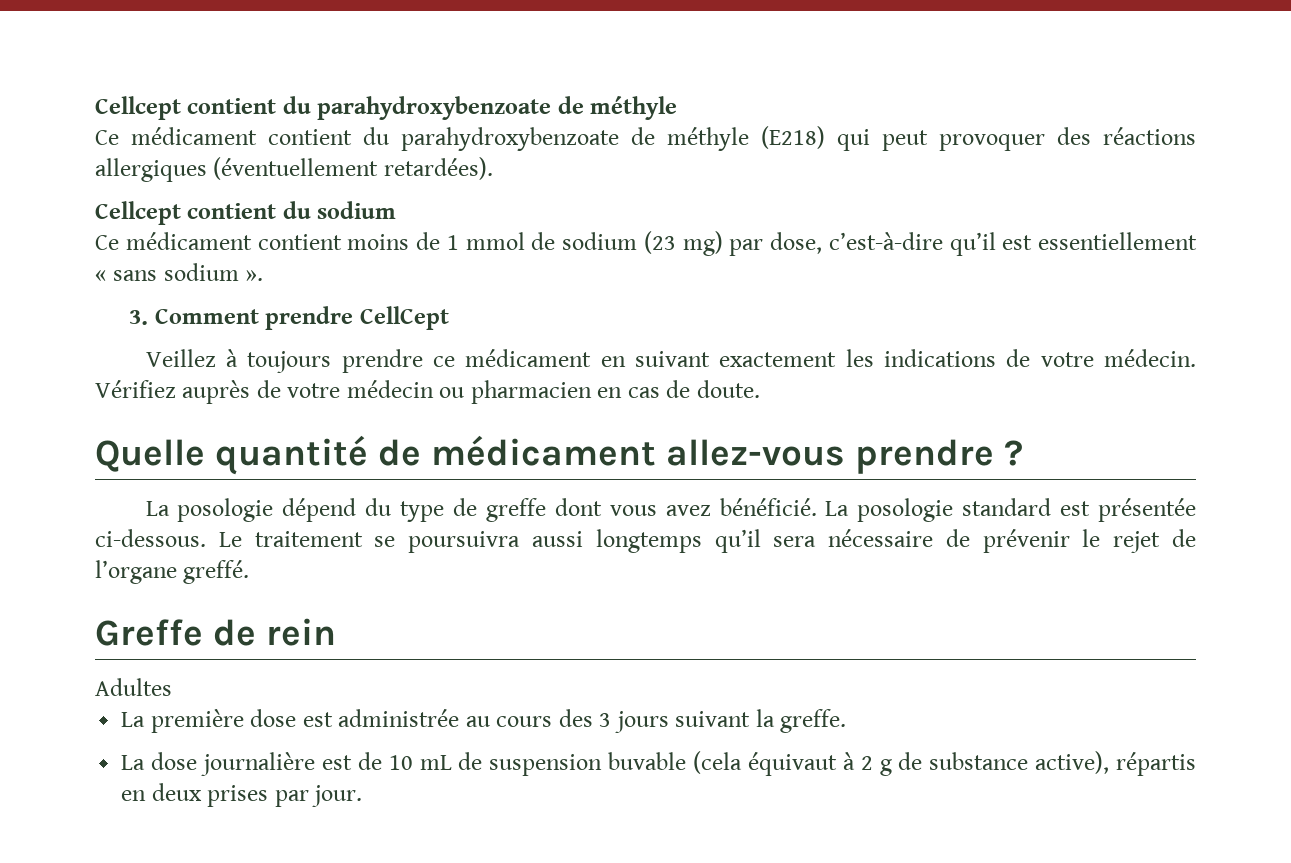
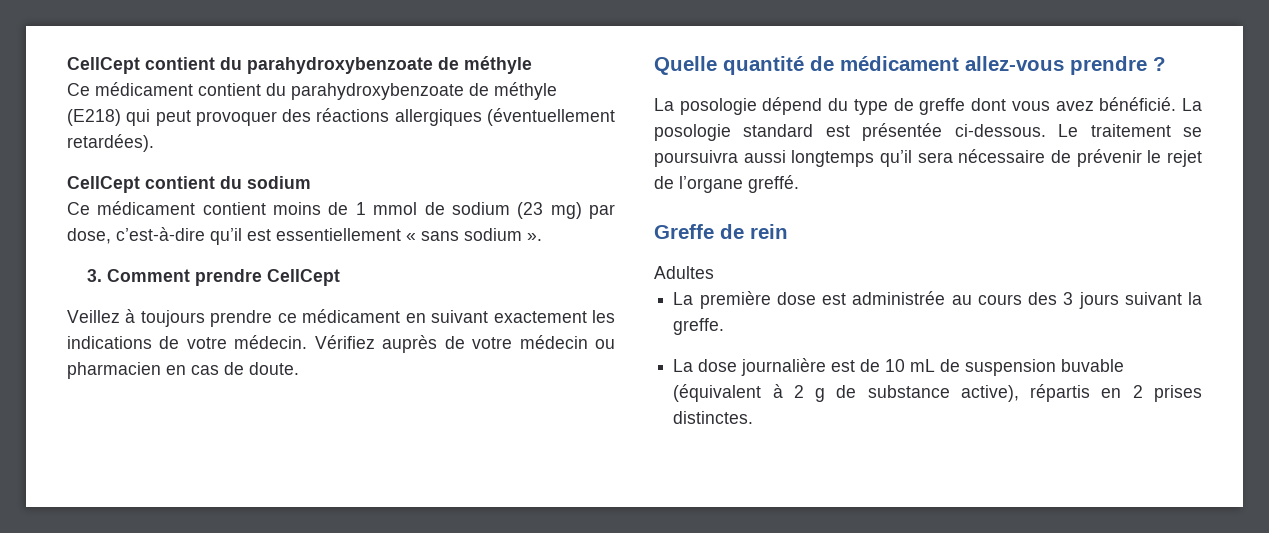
- Cellcept contient du parahydroxybenzoate de méthyle
+ CellCept contient du parahydroxybenzoate de méthyle
- Cellcept contient du sodium
+ CellCept contient du sodium
- La dose journalière est de 10 mL de suspension buvable (cela équivaut à 2 g de substance active), répartis en deux prises par jour.
+ La dose journalière est de 10 mL de suspension buvable (équivalent à 2 g de substance active), répartis en 2 prises distinctes.

